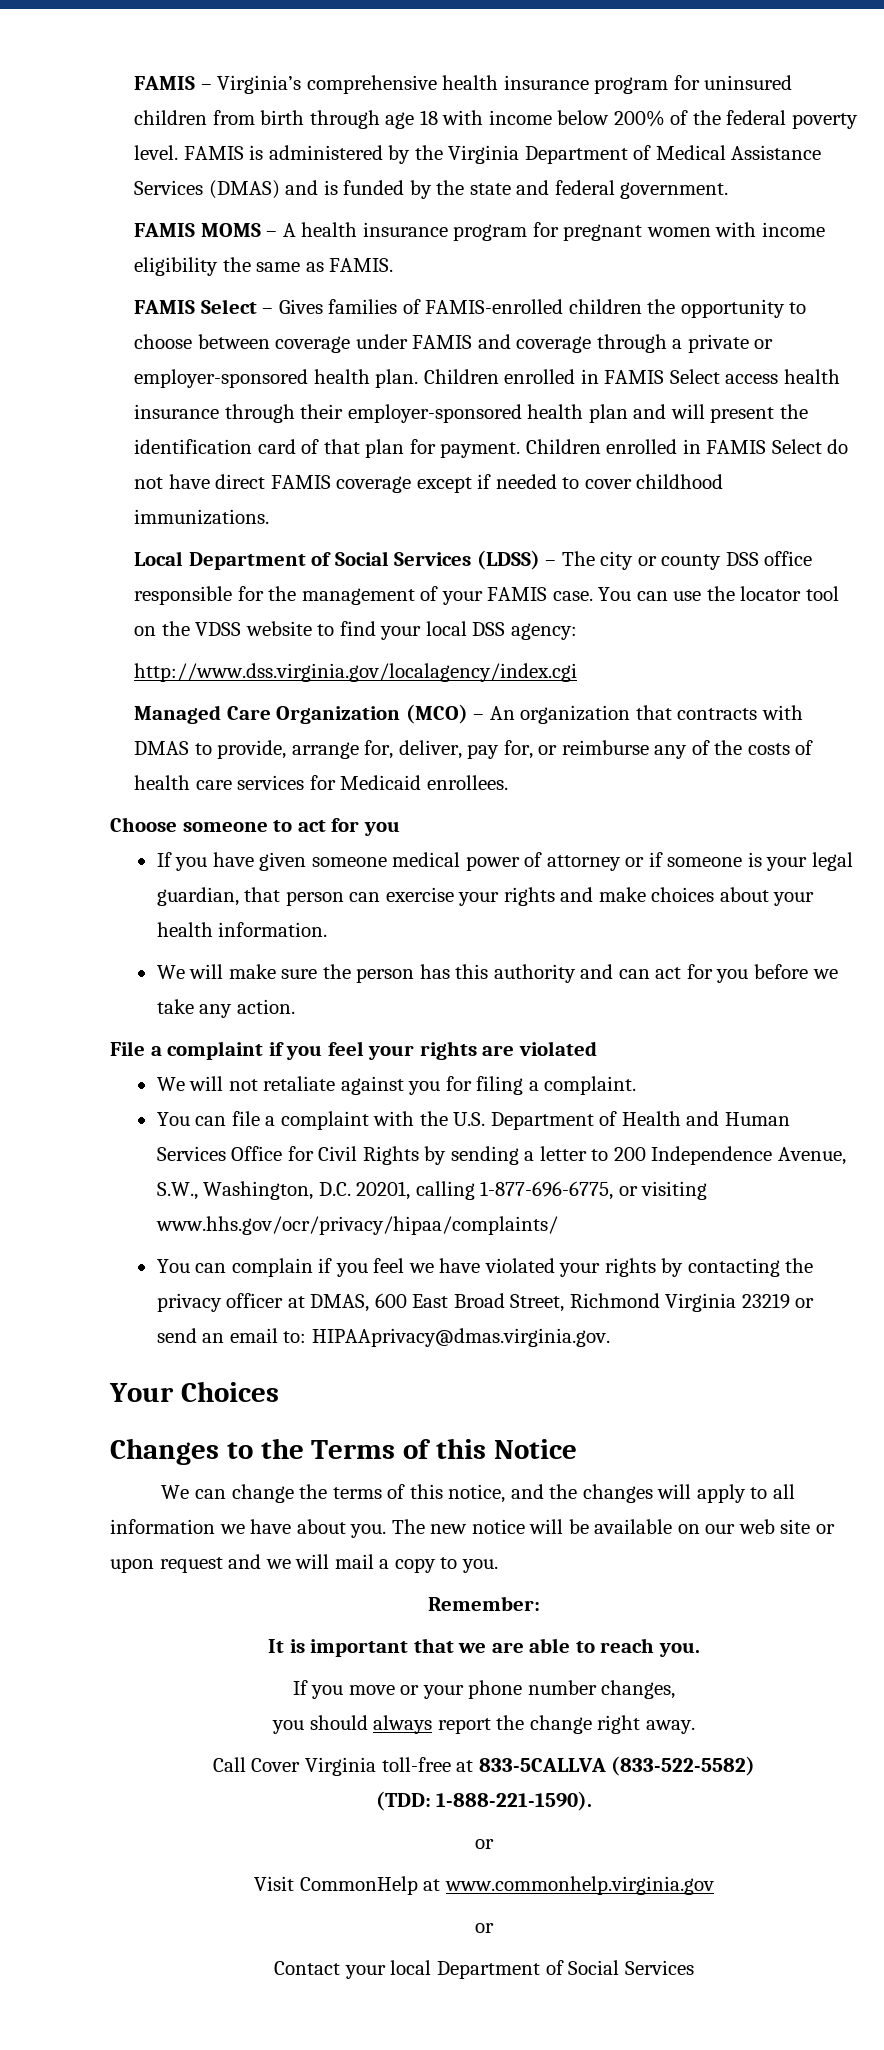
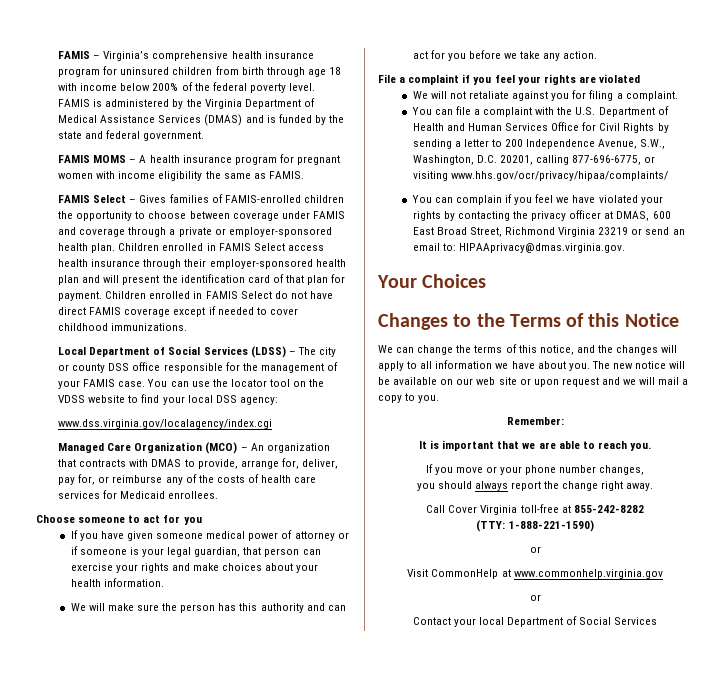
- http://www.dss.virginia.gov/localagency/index.cgi
+ www.dss.virginia.gov/localagency/index.cgi
- You can file a complaint with the U.S. Department of Health and Human Services Office for Civil Rights by sending a letter to 200 Independence Avenue, S.W., Washington, D.C. 20201, calling 1-877-696-6775, or visiting www.hhs.gov/ocr/privacy/hipaa/complaints/
+ You can file a complaint with the U.S. Department of Health and Human Services Office for Civil Rights by sending a letter to 200 Independence Avenue, S.W., Washington, D.C. 20201, calling 877-696-6775, or visiting www.hhs.gov/ocr/privacy/hipaa/complaints/
- Call Cover Virginia toll-free at 833-5CALLVA (833-522-5582)
- (TDD: 1-888-221-1590).
+ Call Cover Virginia toll-free at 855-242-8282
+ (TTY: 1-888-221-1590)

